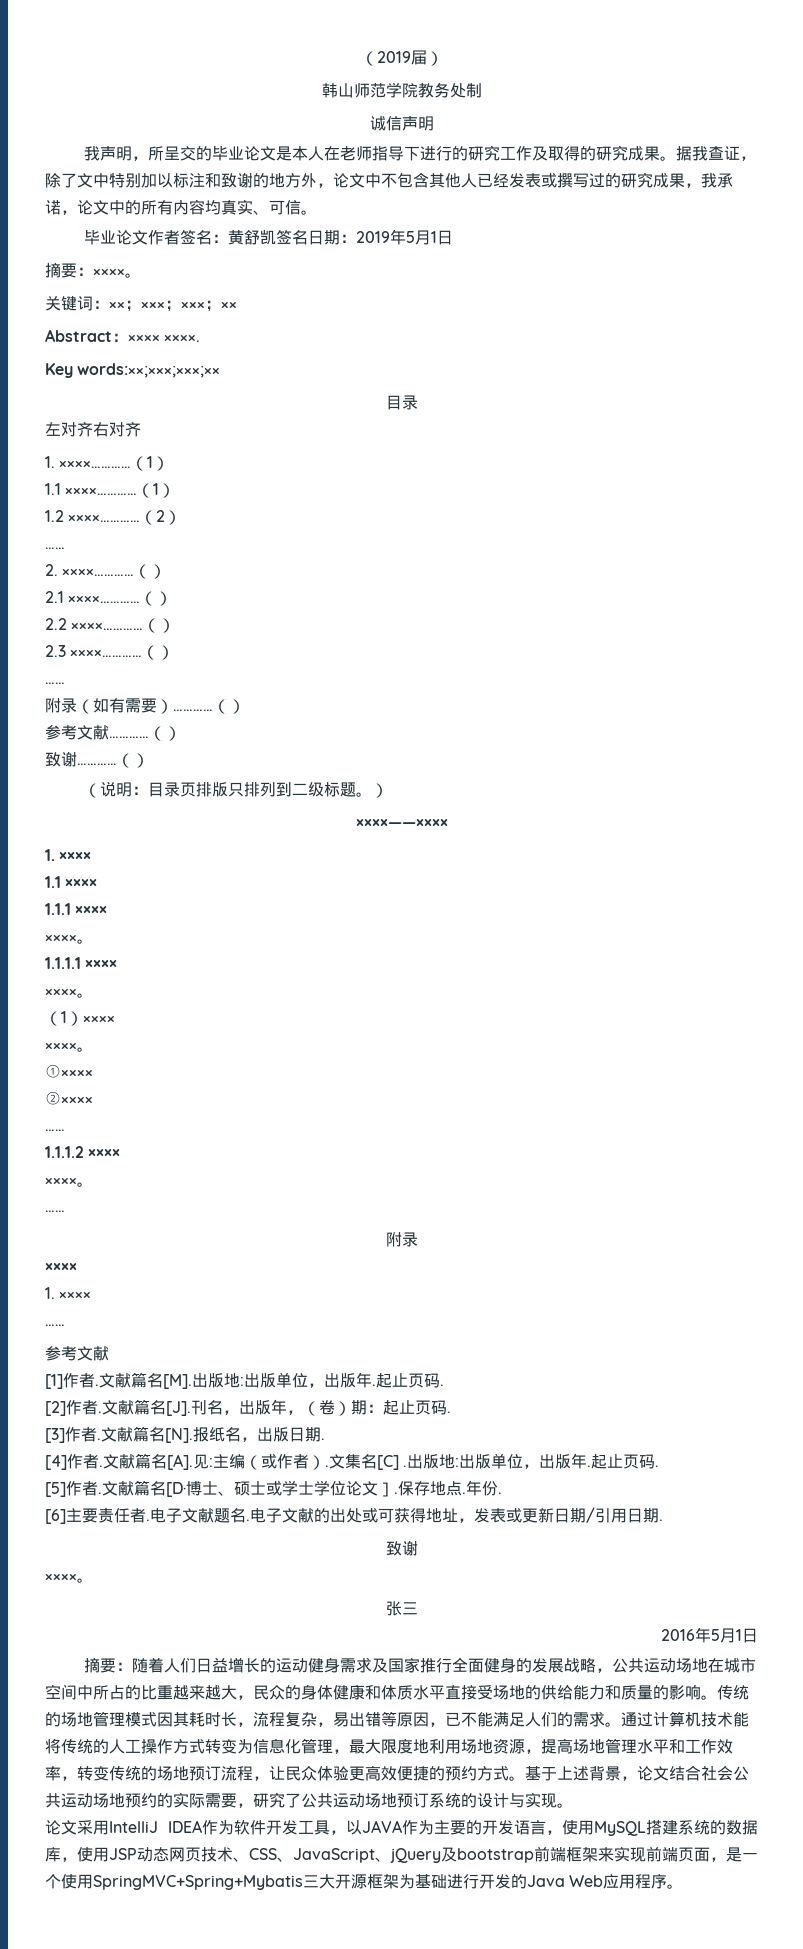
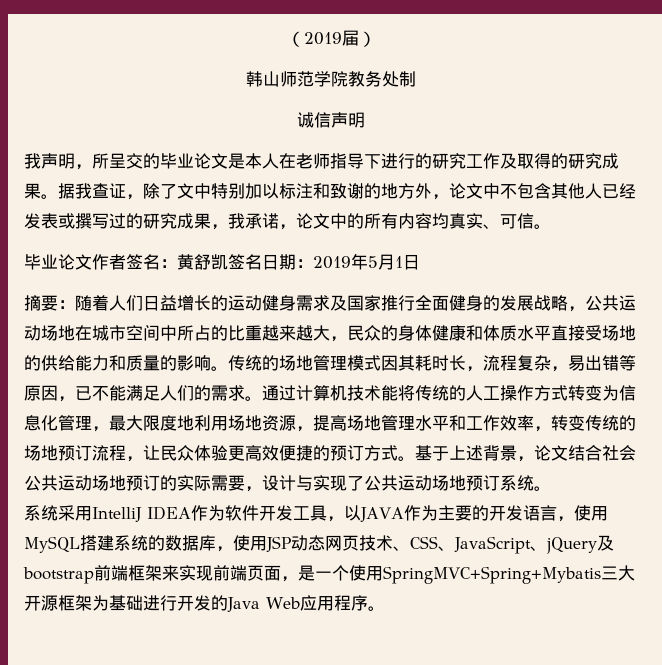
- 摘要：××××。
- 关键词：××；×××；×××；××
- Abstract：×××× ××××.
- Key words:××;×××;×××;××
- 目录
- 左对齐右对齐
- 1. ××××…………（1）
- 1.1 ××××…………（1）
- 1.2 ××××…………（2）
- ……
- 2. ××××…………（）
- 2.1 ××××…………（）
- 2.2 ××××…………（）
- 2.3 ××××…………（）
- ……
- 附录（如有需要）…………（）
- 参考文献…………（）
- 致谢…………（）
- （说明：目录页排版只排列到二级标题。）
- ××××——××××
- 1. ××××
- 1.1 ××××
- 1.1.1 ××××
- ××××。
- 1.1.1.1 ××××
- ××××。
- （1）××××
- ××××。
- ①××××
- ②××××
- ……
- 1.1.1.2 ××××
- ××××。
- ……
- 附录
- ××××
- 1. ××××
- ……
- 参考文献
- [1]作者.文献篇名[M].出版地:出版单位，出版年.起止页码.
- [2]作者.文献篇名[J].刊名，出版年，（卷）期：起止页码.
- [3]作者.文献篇名[N].报纸名，出版日期.
- [4]作者.文献篇名[A].见:主编（或作者）.文集名[C] .出版地:出版单位，出版年.起止页码.
- [5]作者.文献篇名[D·博士、硕士或学士学位论文］.保存地点.年份.
- [6]主要责任者.电子文献题名.电子文献的出处或可获得地址，发表或更新日期/引用日期.
- 致谢
- ××××。
- 张三
- 2016年5月1日
- 通过计算机技术能将传统的人工操作方式转变为信息化管理，最大限度地利用场地资源，提高场地管理水平和工作效率，转变传统的场地预订流程，让民众体验更高效便捷的预约方式。
+ 通过计算机技术能将传统的人工操作方式转变为信息化管理，最大限度地利用场地资源，提高场地管理水平和工作效率，转变传统的场地预订流程，让民众体验更高效便捷的预订方式。
- 基于上述背景，论文结合社会公共运动场地预约的实际需要，研究了公共运动场地预订系统的设计与实现。
- 论文采用IntelliJ IDEA作为软件开发工具，以JAVA作为主要的开发语言，使用MySQL搭建系统的数据库，使用JSP动态网页技术、CSS、JavaScript、jQuery及bootstrap前端框架来实现前端页面，是一个使用SpringMVC+Spring+Mybatis三大开源框架为基础进行开发的Java Web应用程序。
+ 基于上述背景，论文结合社会公共运动场地预订的实际需要，设计与实现了公共运动场地预订系统。
+ 系统采用IntelliJ IDEA作为软件开发工具，以JAVA作为主要的开发语言，使用MySQL搭建系统的数据库，使用JSP动态网页技术、CSS、JavaScript、jQuery及bootstrap前端框架来实现前端页面，是一个使用SpringMVC+Spring+Mybatis三大开源框架为基础进行开发的Java Web应用程序。

